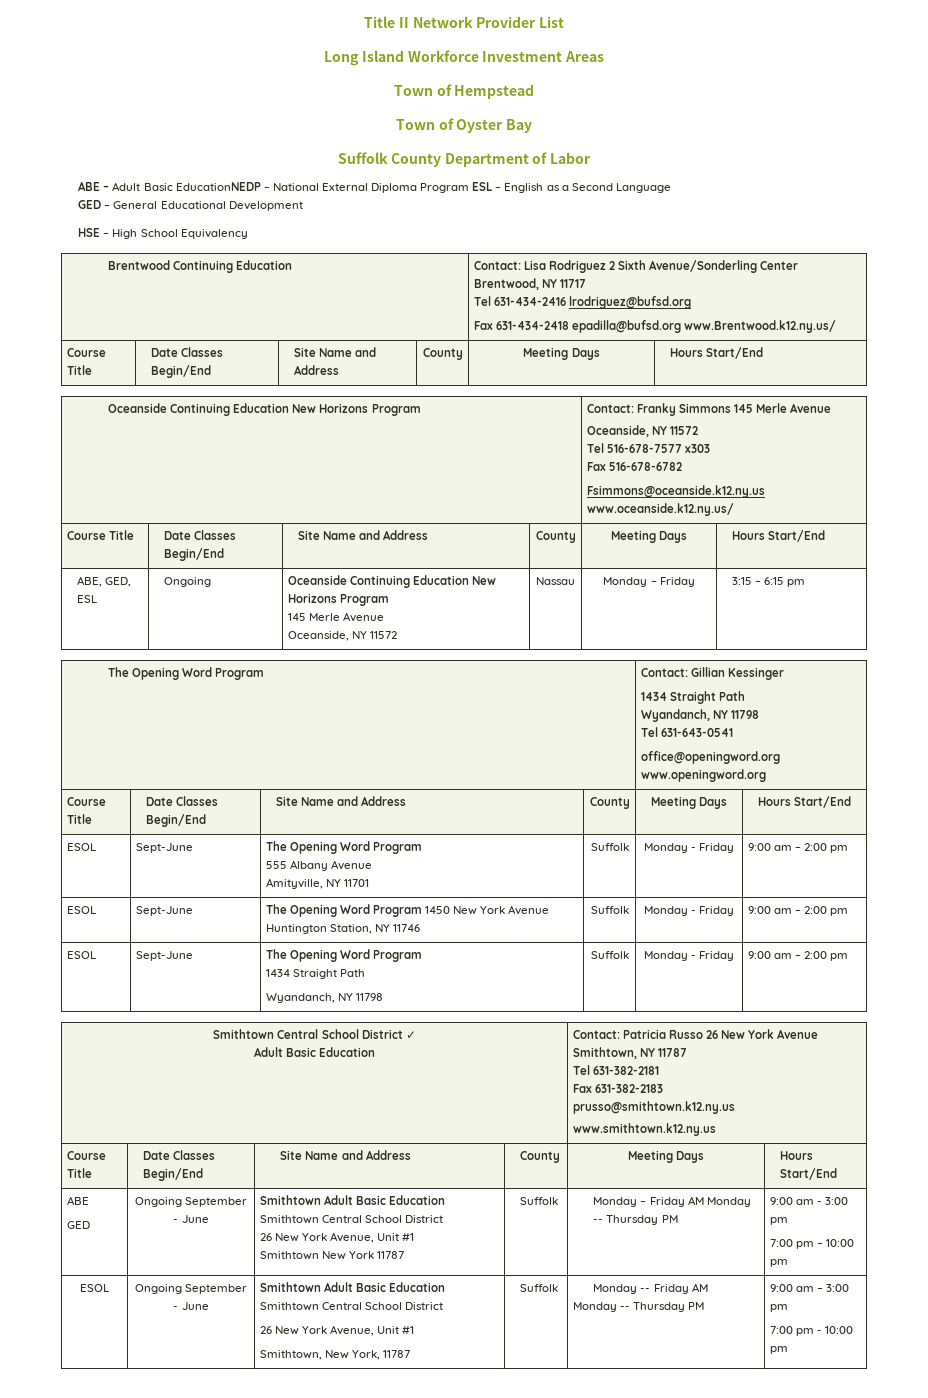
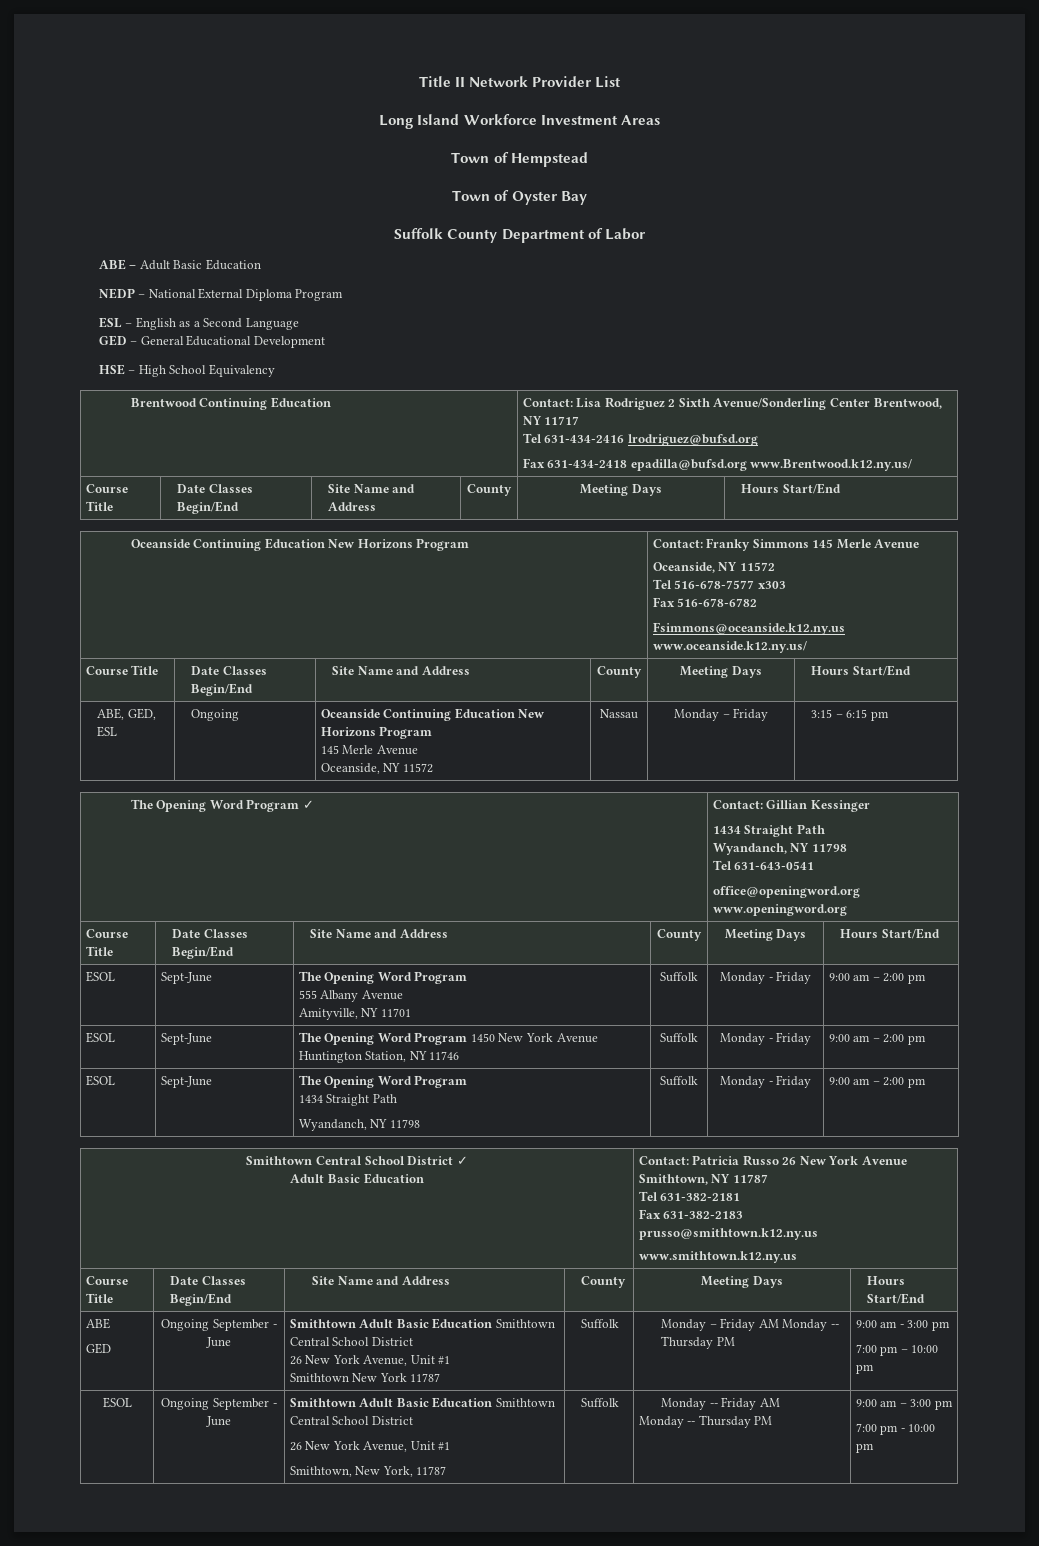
- ABE – Adult Basic EducationNEDP – National External Diploma Program ESL – English as a Second Language
+ ABE – Adult Basic Education
+ NEDP – National External Diploma Program
+ ESL – English as a Second Language
- The Opening Word Program | Contact: Gillian Kessinger
+ The Opening Word Program ✓ | Contact: Gillian Kessinger

